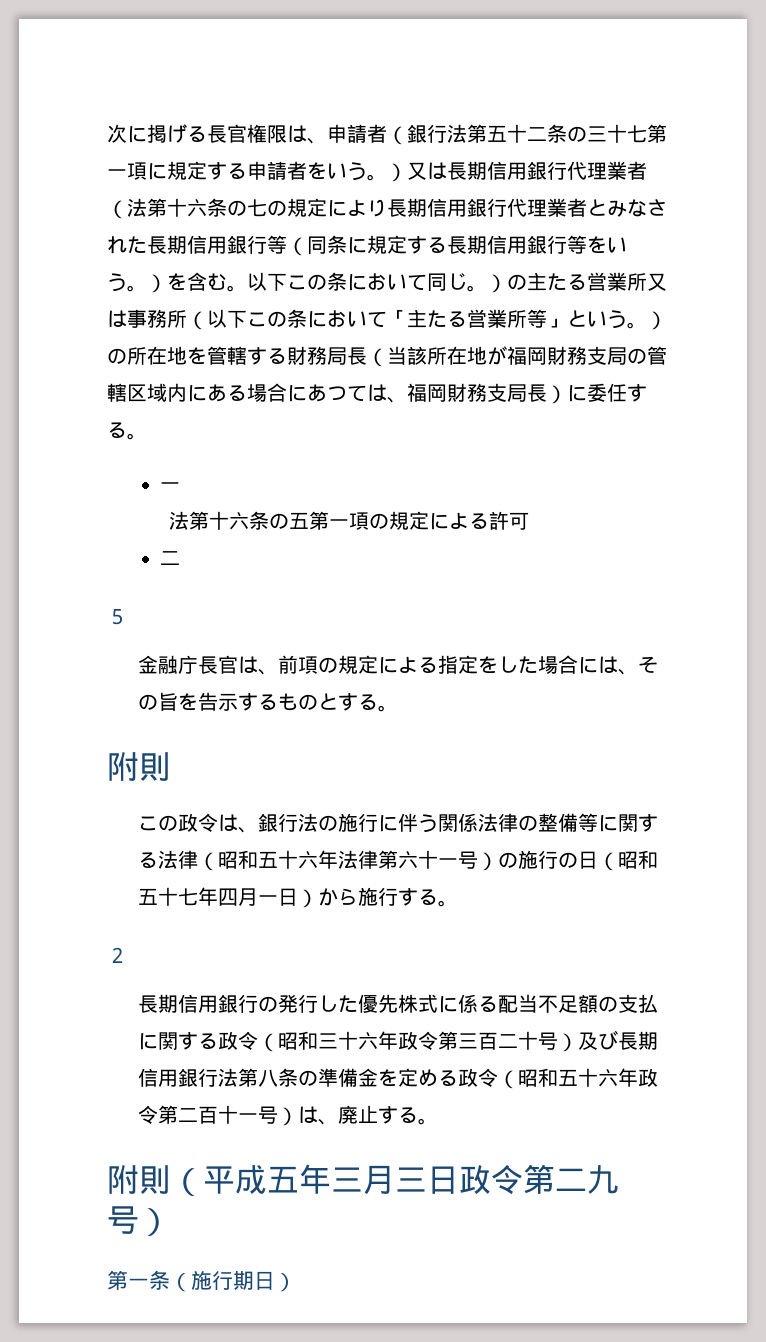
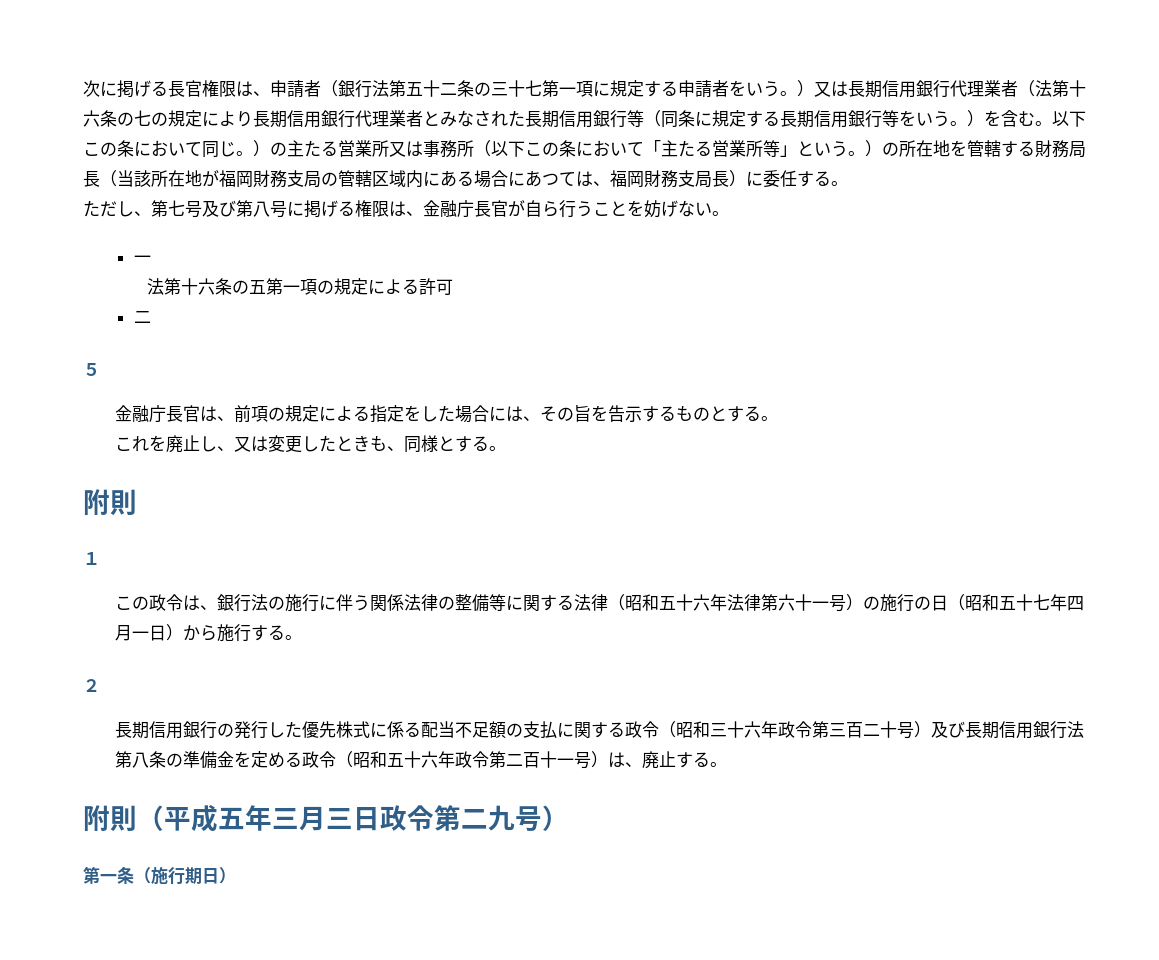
+ ただし、第七号及び第八号に掲げる権限は、金融庁長官が自ら行うことを妨げない。
  金融庁長官は、前項の規定による指定をした場合には、その旨を告示するものとする。
+ これを廃止し、又は変更したときも、同様とする。
  附則
+ １

